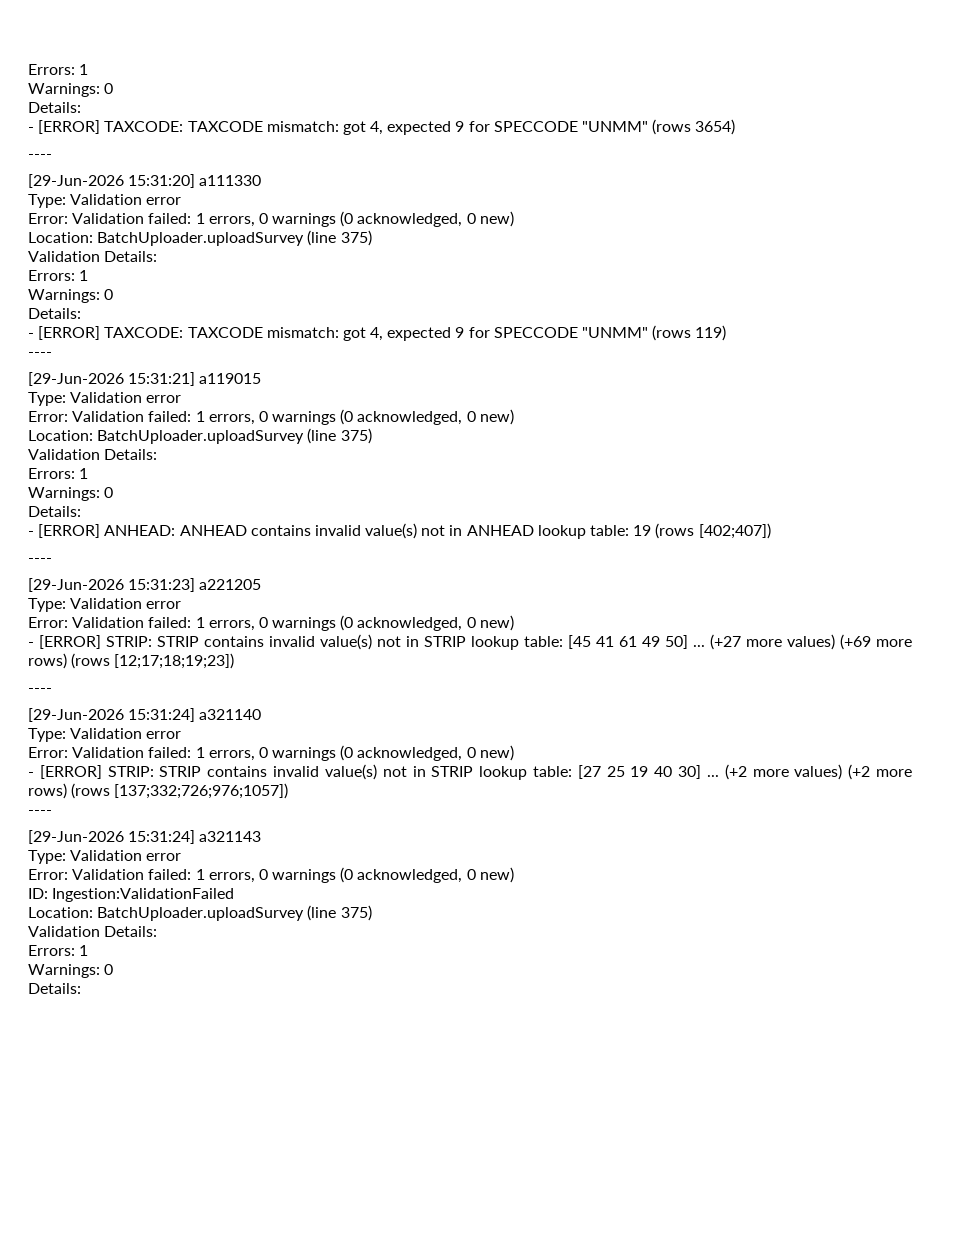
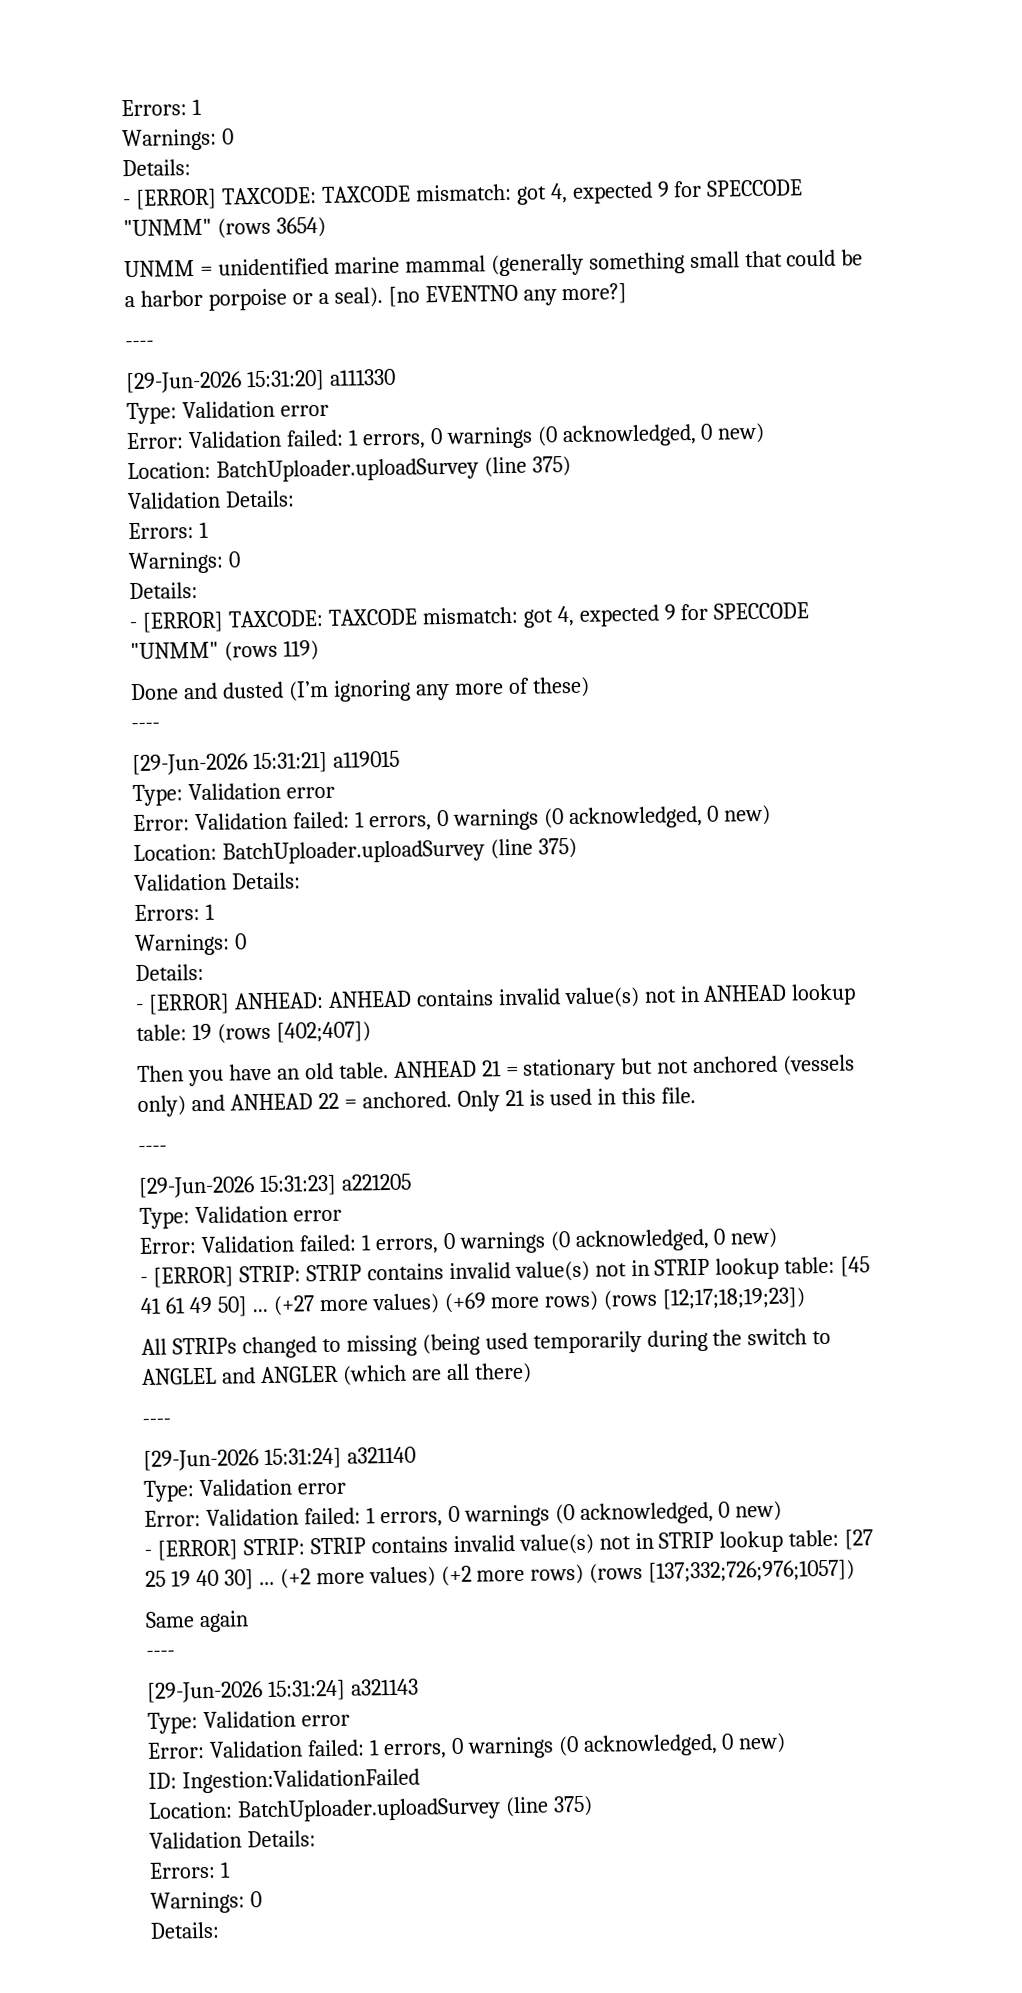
+ UNMM = unidentified marine mammal (generally something small that could be a harbor porpoise or a seal). [no EVENTNO any more?]
+ Done and dusted (I’m ignoring any more of these)
+ Then you have an old table. ANHEAD 21 = stationary but not anchored (vessels only) and ANHEAD 22 = anchored. Only 21 is used in this file.
+ All STRIPs changed to missing (being used temporarily during the switch to ANGLEL and ANGLER (which are all there)
+ Same again

